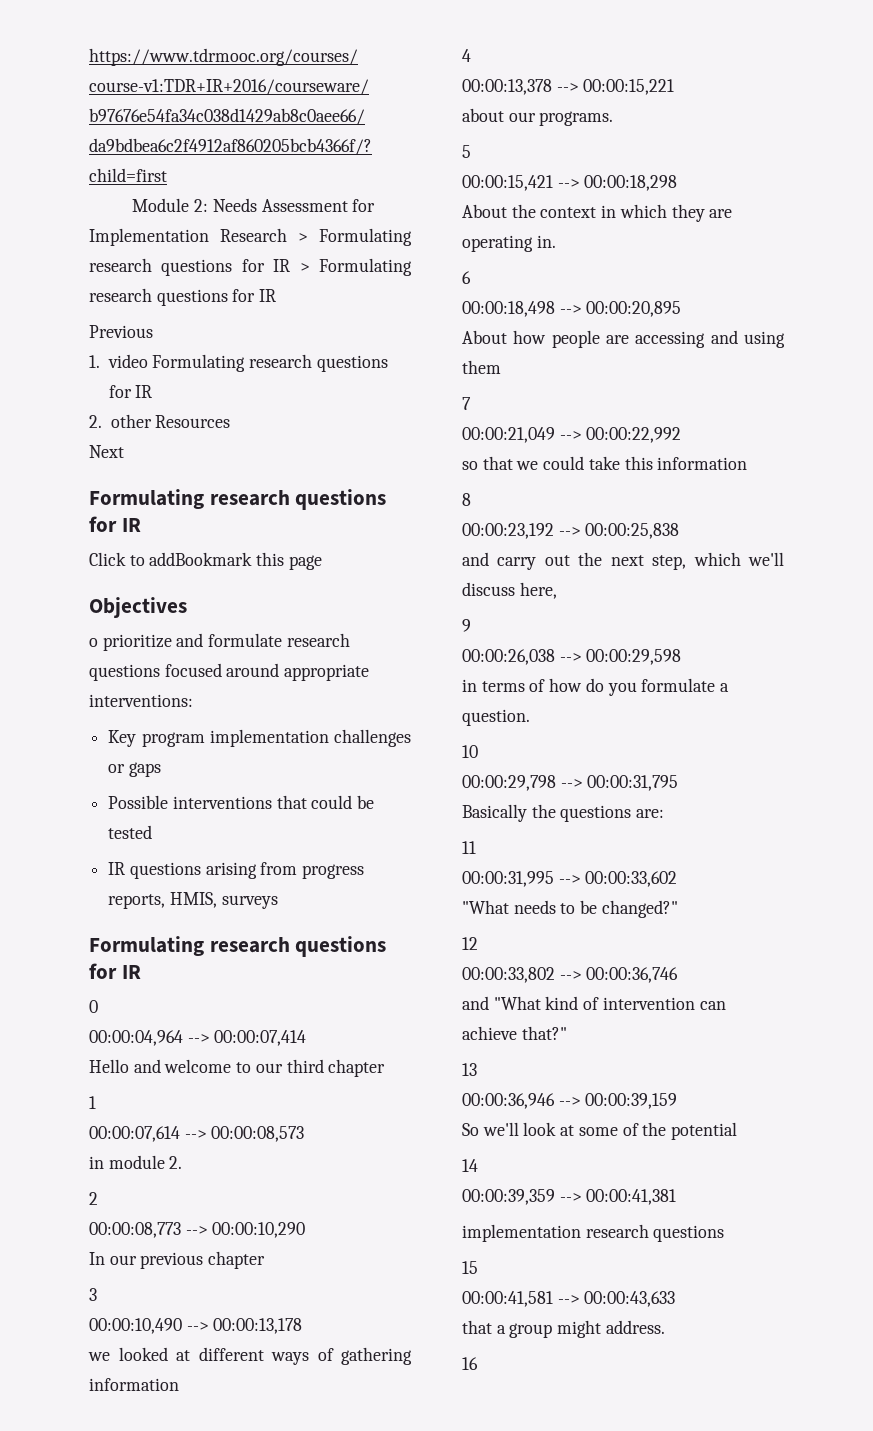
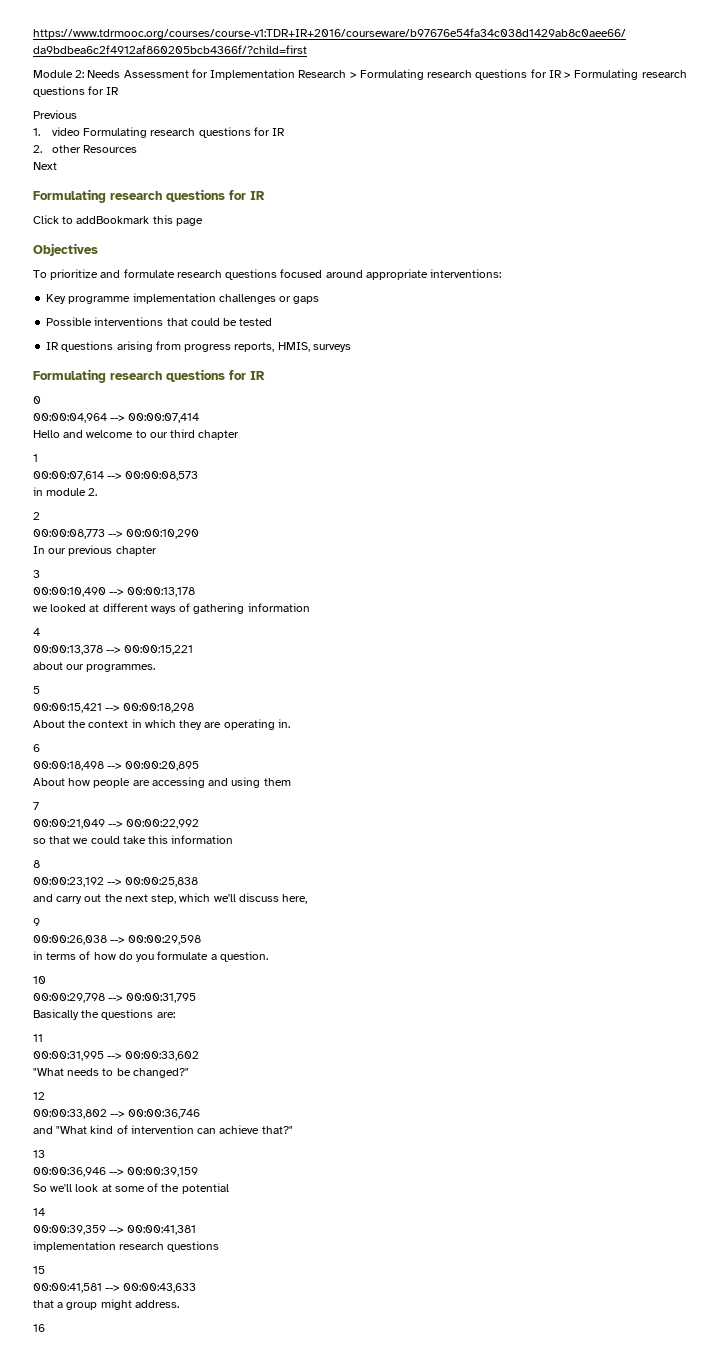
- o prioritize and formulate research questions focused around appropriate interventions:
+ To prioritize and formulate research questions focused around appropriate interventions:
- Key program implementation challenges or gaps
+ Key programme implementation challenges or gaps
- about our programs.
+ about our programmes.

